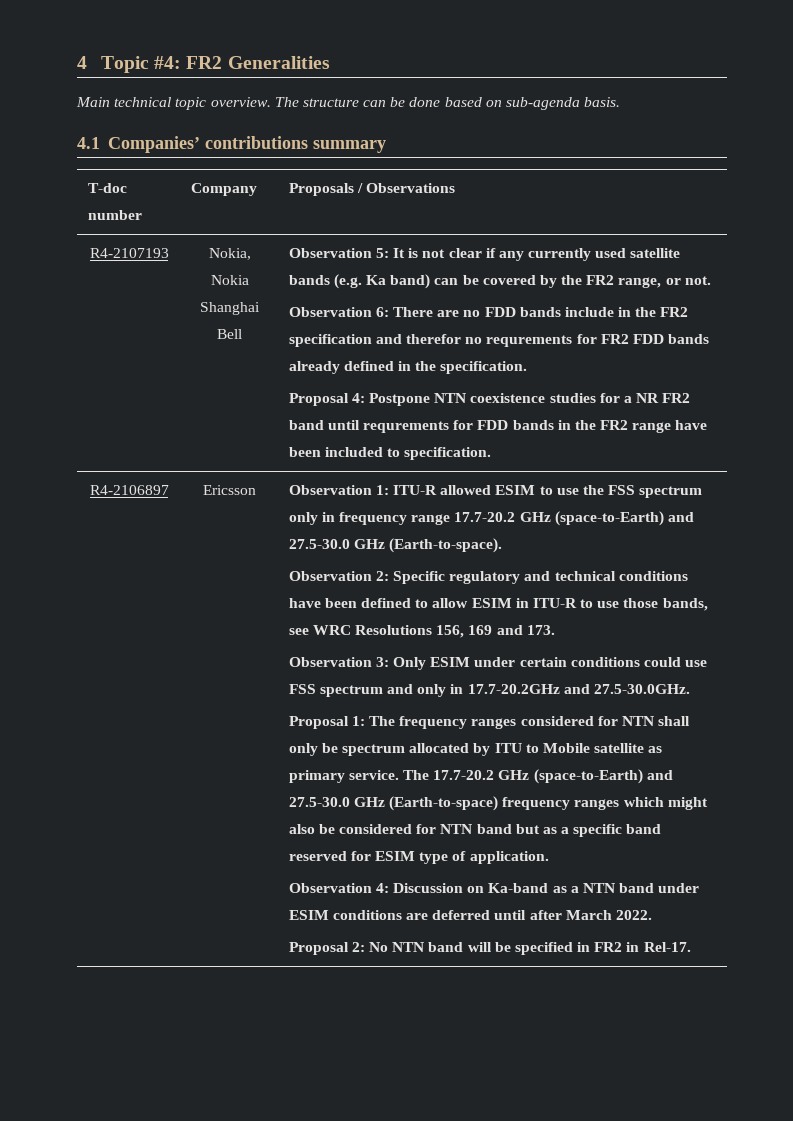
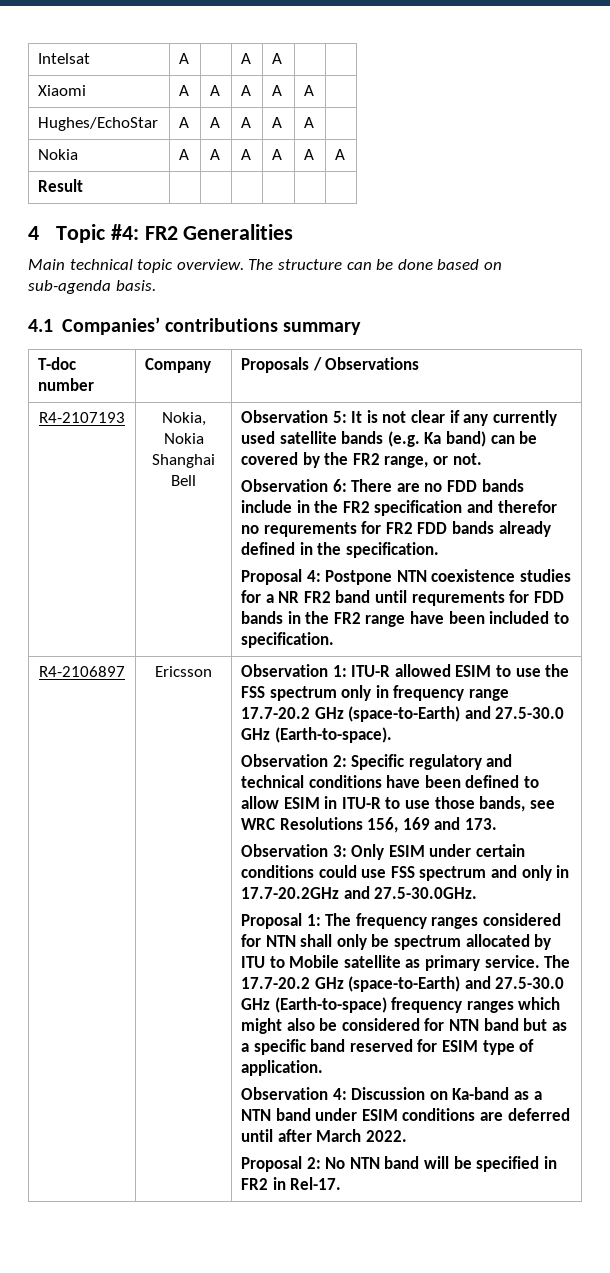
+ Intelsat | A | | A | A | |
+ Xiaomi | A | A | A | A | A |
+ Hughes/EchoStar | A | A | A | A | A |
+ Nokia | A | A | A | A | A | A
+ Result | | | | | |

